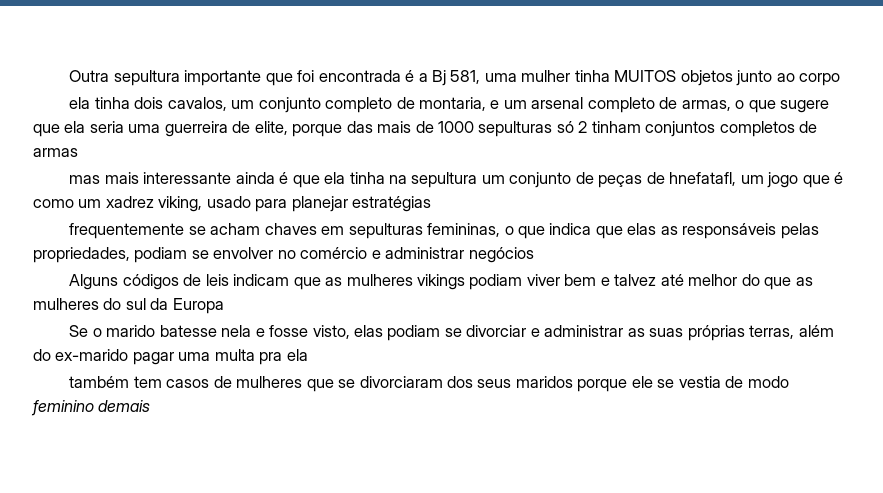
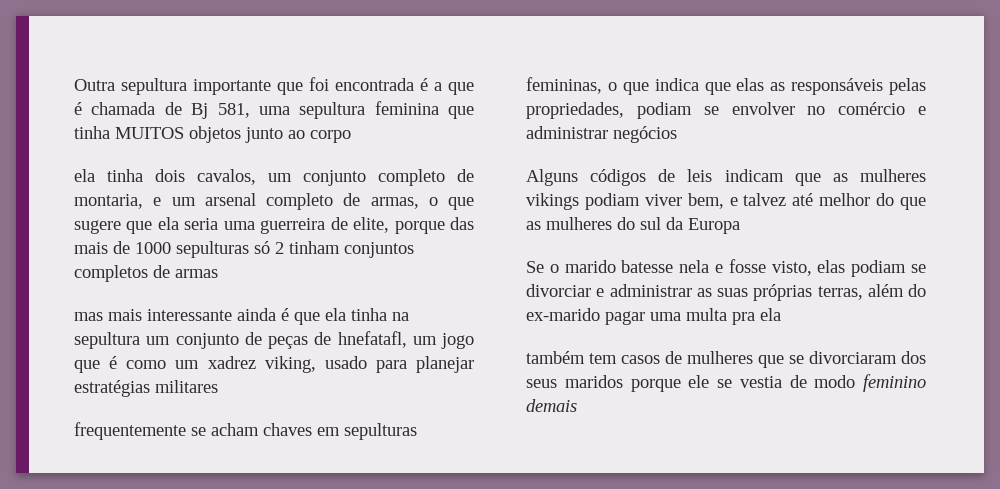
- Outra sepultura importante que foi encontrada é a Bj 581, uma mulher tinha MUITOS objetos junto ao corpo
+ Outra sepultura importante que foi encontrada é a que é chamada de Bj 581, uma sepultura feminina que tinha MUITOS objetos junto ao corpo
- mas mais interessante ainda é que ela tinha na sepultura um conjunto de peças de hnefatafl, um jogo que é como um xadrez viking, usado para planejar estratégias
+ mas mais interessante ainda é que ela tinha na sepultura um conjunto de peças de hnefatafl, um jogo que é como um xadrez viking, usado para planejar estratégias militares
- Alguns códigos de leis indicam que as mulheres vikings podiam viver bem e talvez até melhor do que as mulheres do sul da Europa
+ Alguns códigos de leis indicam que as mulheres vikings podiam viver bem, e talvez até melhor do que as mulheres do sul da Europa

